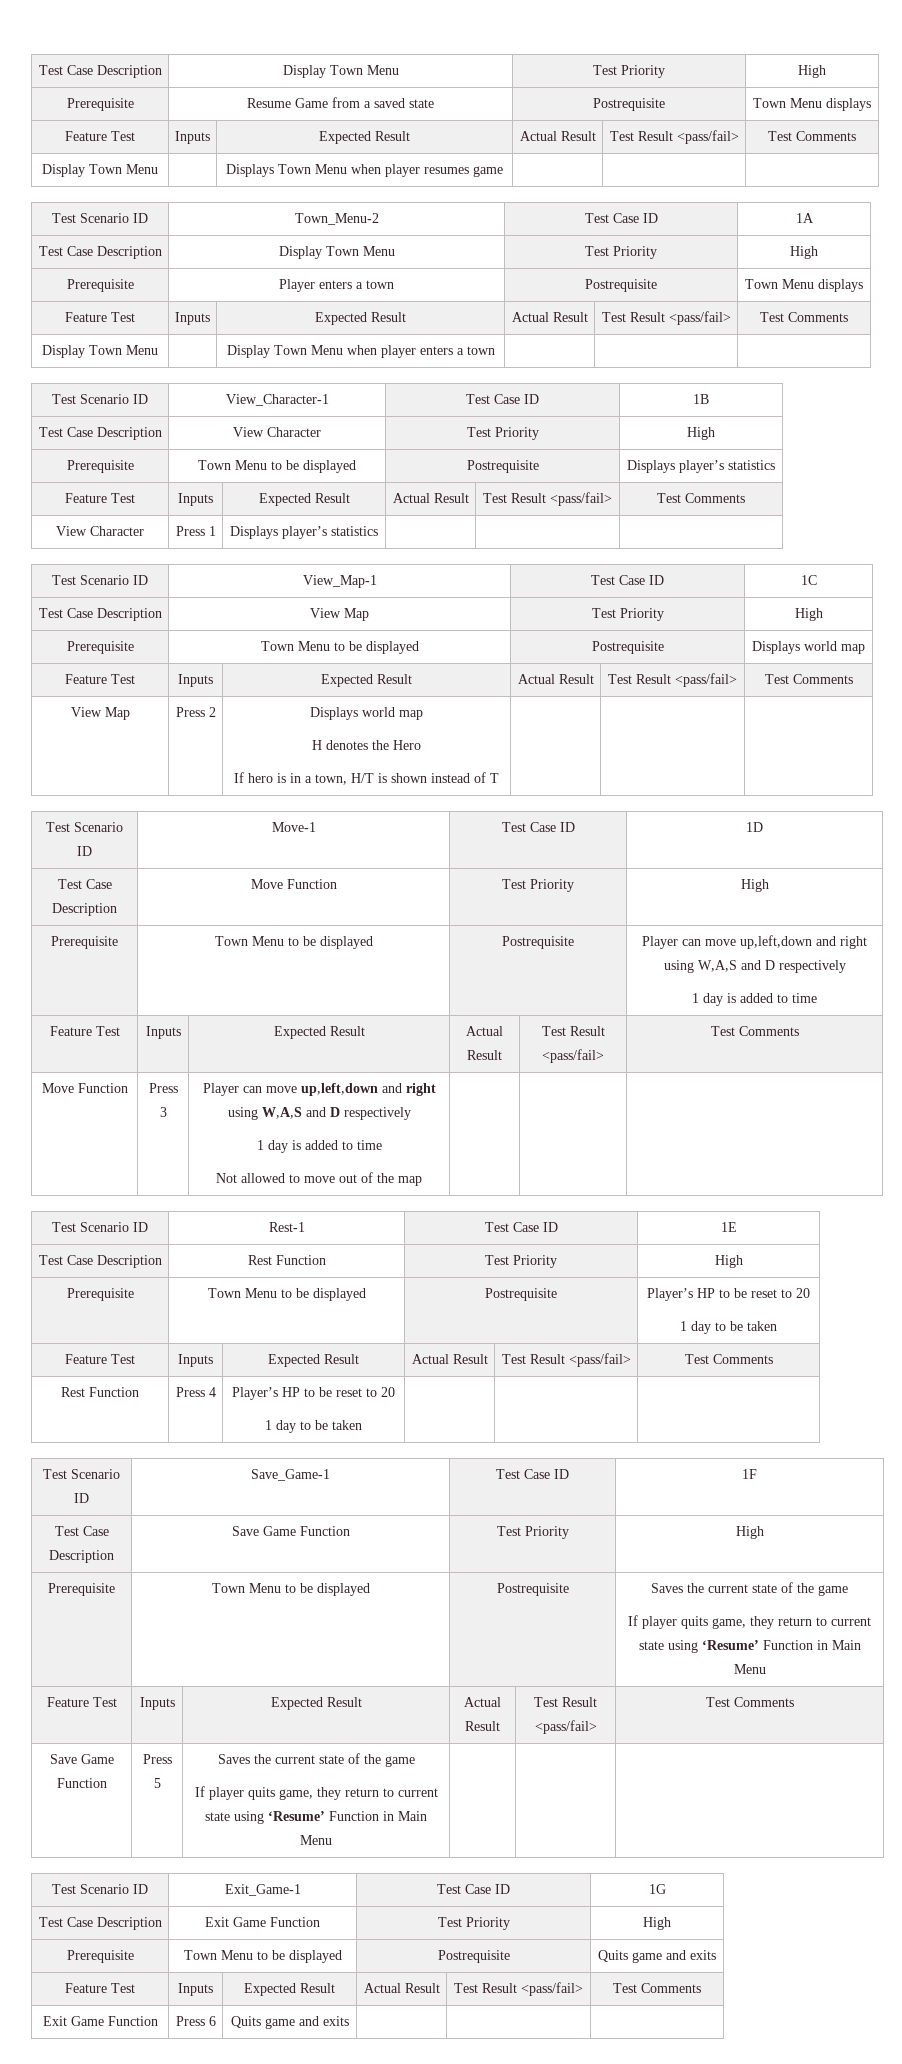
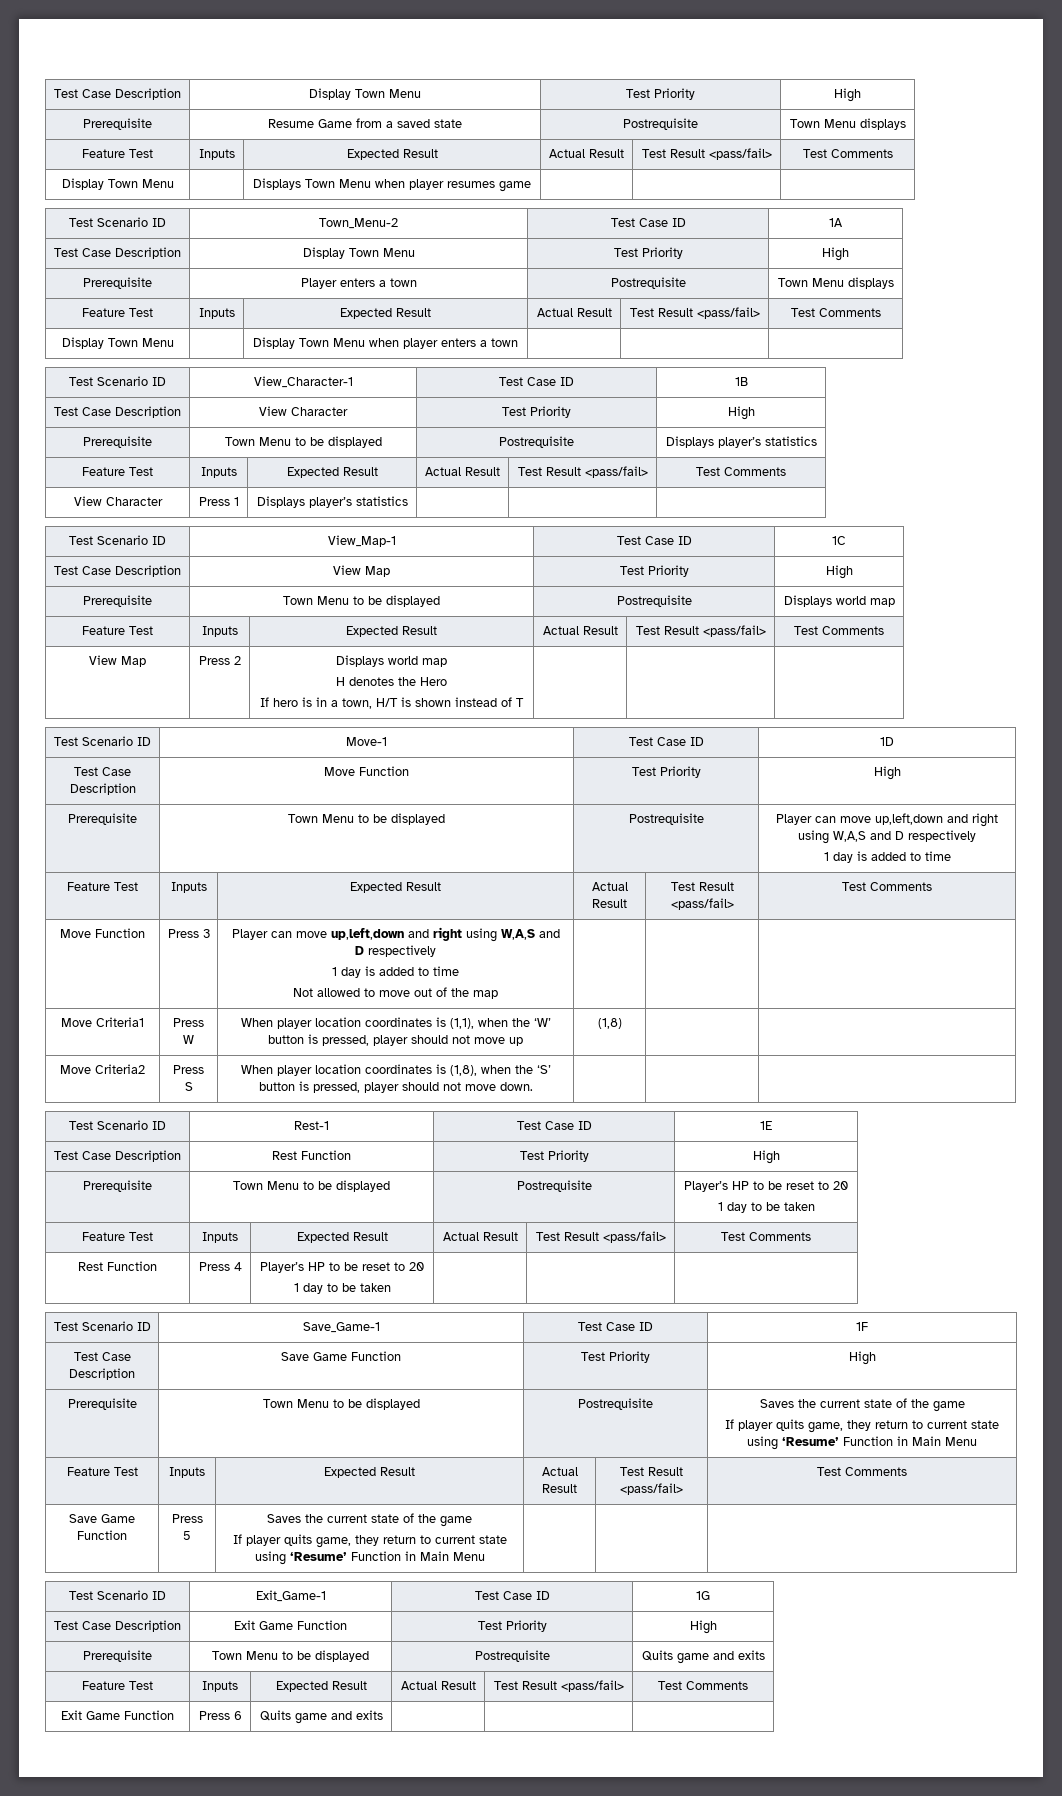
+ Move Criteria1 | Press W | When player location coordinates is (1,1), when the ‘W’ button is pressed, player should not move up | (1,8) | |
+ Move Criteria2 | Press S | When player location coordinates is (1,8), when the ‘S’ button is pressed, player should not move down. | | |

